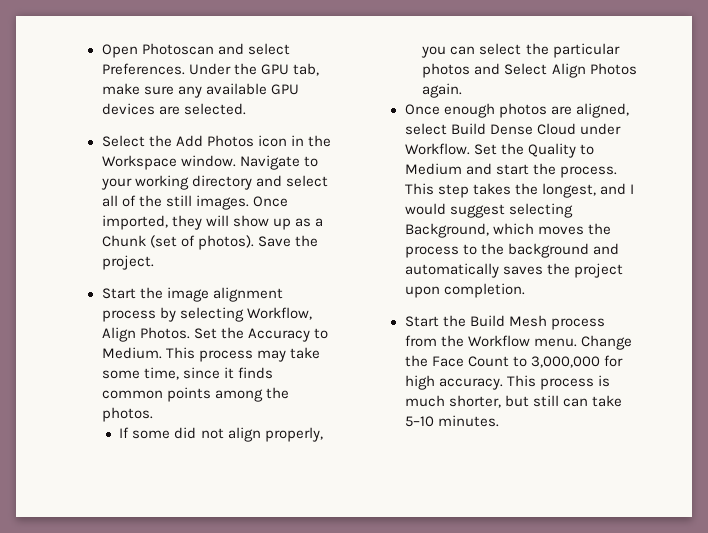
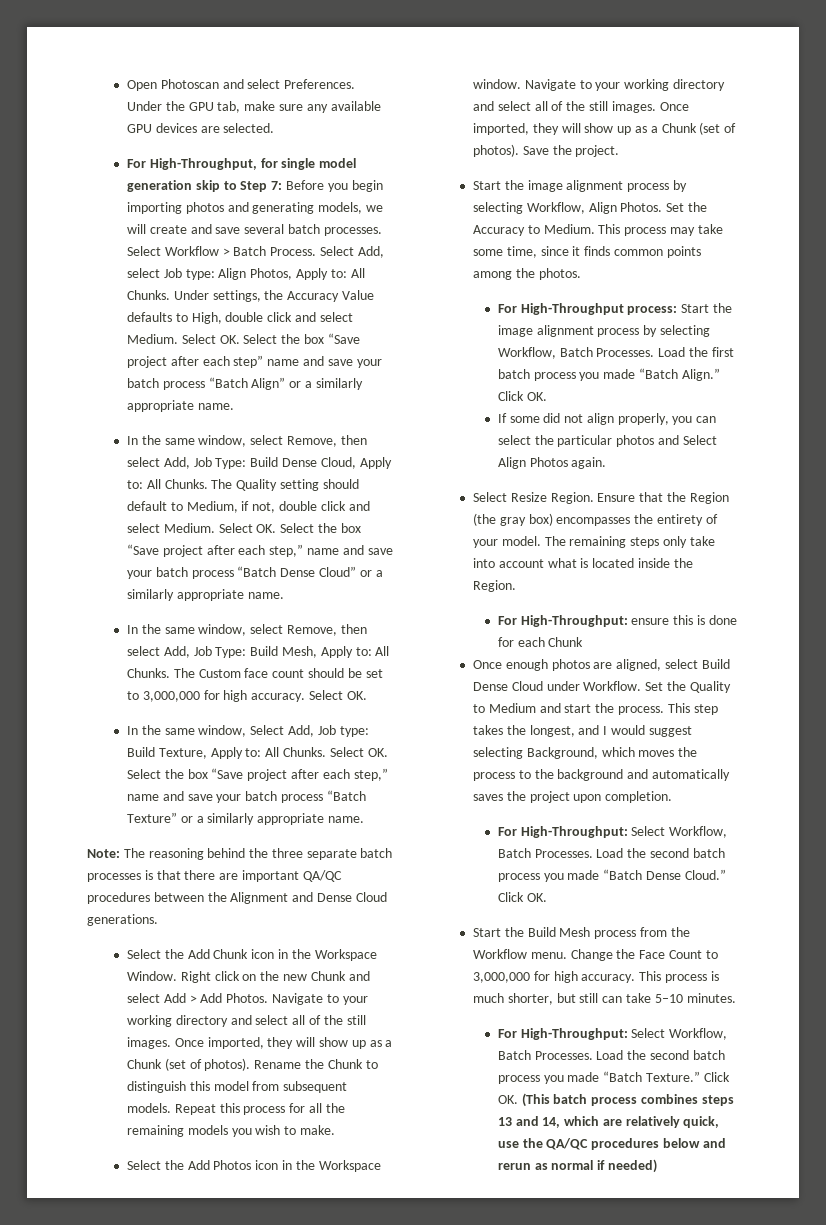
+ For High-Throughput, for single model generation skip to Step 7: Before you begin importing photos and generating models, we will create and save several batch processes. Select Workflow > Batch Process. Select Add, select Job type: Align Photos, Apply to: All Chunks. Under settings, the Accuracy Value defaults to High, double click and select Medium. Select OK. Select the box “Save project after each step” name and save your batch process “Batch Align” or a similarly appropriate name.
+ In the same window, select Remove, then select Add, Job Type: Build Dense Cloud, Apply to: All Chunks. The Quality setting should default to Medium, if not, double click and select Medium. Select OK. Select the box “Save project after each step,” name and save your batch process “Batch Dense Cloud” or a similarly appropriate name.
+ In the same window, select Remove, then select Add, Job Type: Build Mesh, Apply to: All Chunks. The Custom face count should be set to 3,000,000 for high accuracy. Select OK.
+ In the same window, Select Add, Job type: Build Texture, Apply to: All Chunks. Select OK. Select the box “Save project after each step,” name and save your batch process “Batch Texture” or a similarly appropriate name.
+ Note: The reasoning behind the three separate batch processes is that there are important QA/QC procedures between the Alignment and Dense Cloud generations.
+ Select the Add Chunk icon in the Workspace Window. Right click on the new Chunk and select Add > Add Photos. Navigate to your working directory and select all of the still images. Once imported, they will show up as a Chunk (set of photos). Rename the Chunk to distinguish this model from subsequent models. Repeat this process for all the remaining models you wish to make.
+ For High-Throughput process: Start the image alignment process by selecting Workflow, Batch Processes. Load the first batch process you made “Batch Align.” Click OK.
+ Select Resize Region. Ensure that the Region (the gray box) encompasses the entirety of your model. The remaining steps only take into account what is located inside the Region.
+ For High-Throughput: ensure this is done for each Chunk
+ For High-Throughput: Select Workflow, Batch Processes. Load the second batch process you made “Batch Dense Cloud.” Click OK.
+ For High-Throughput: Select Workflow, Batch Processes. Load the second batch process you made “Batch Texture.” Click OK. (This batch process combines steps 13 and 14, which are relatively quick, use the QA/QC procedures below and rerun as normal if needed)

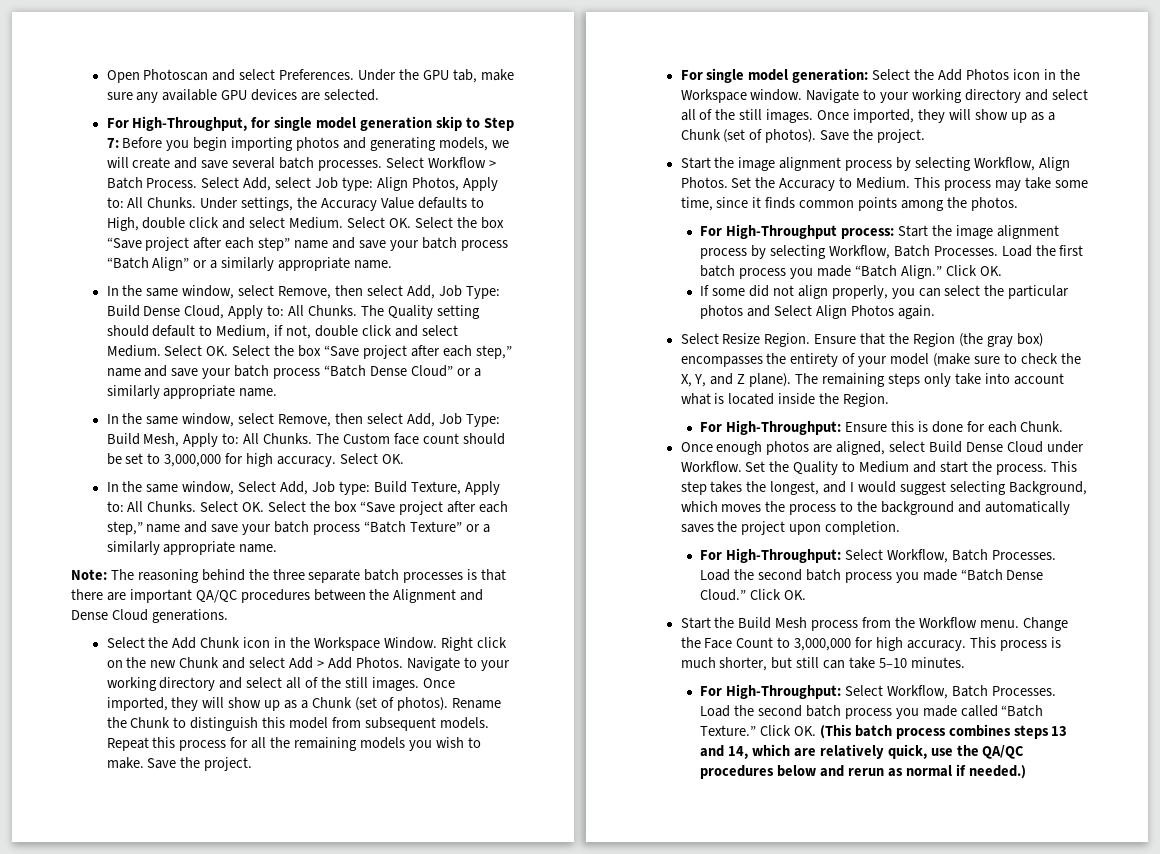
- Repeat this process for all the remaining models you wish to make.
- Select the Add Photos icon in the Workspace window.
+ Repeat this process for all the remaining models you wish to make. Save the project.
+ For single model generation: Select the Add Photos icon in the Workspace window.
- Ensure that the Region (the gray box) encompasses the entirety of your model.
+ Ensure that the Region (the gray box) encompasses the entirety of your model (make sure to check the X, Y, and Z plane).
- For High-Throughput: ensure this is done for each Chunk
+ For High-Throughput: Ensure this is done for each Chunk.
- Load the second batch process you made “Batch Texture.”
+ Load the second batch process you made called “Batch Texture.”
- Click OK. (This batch process combines steps 13 and 14, which are relatively quick, use the QA/QC procedures below and rerun as normal if needed)
+ Click OK. (This batch process combines steps 13 and 14, which are relatively quick, use the QA/QC procedures below and rerun as normal if needed.)

